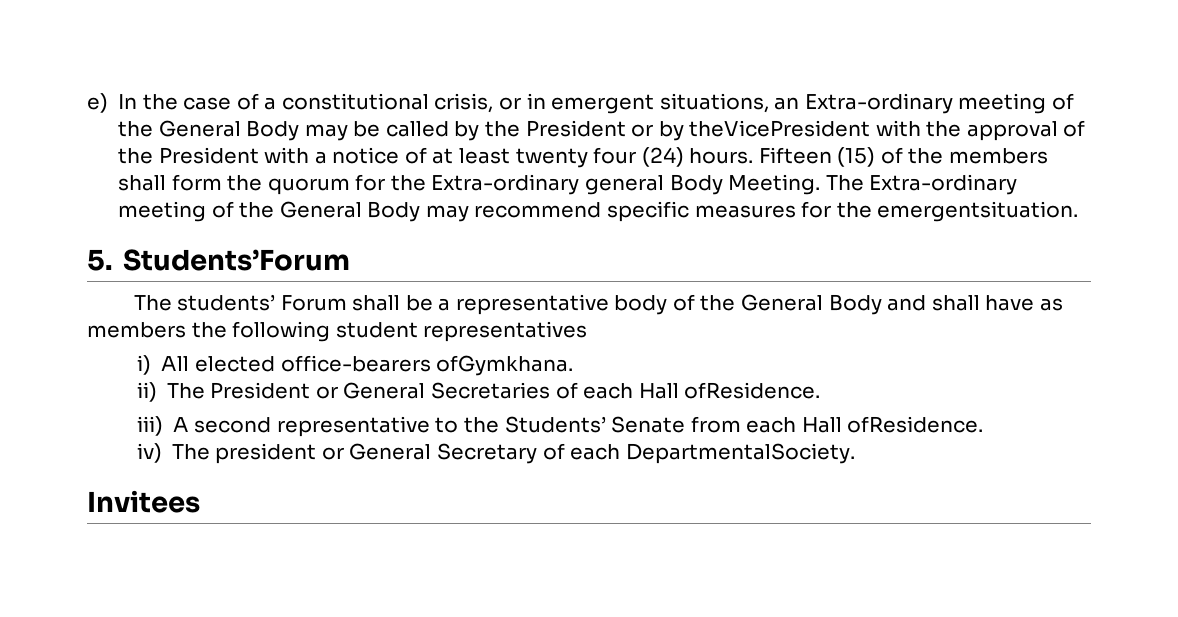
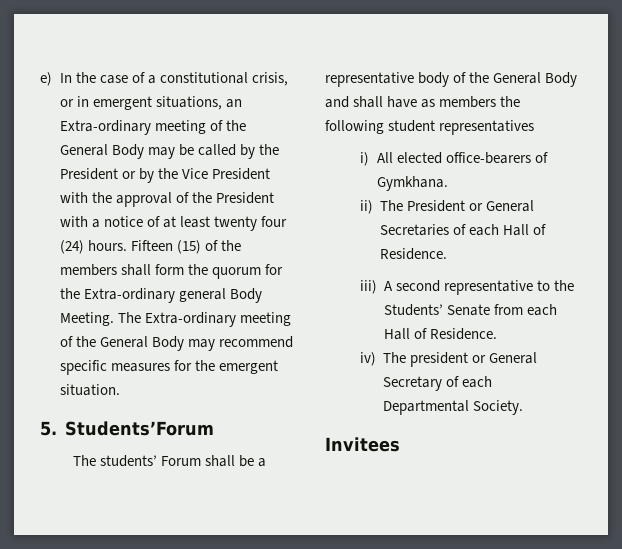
- e) In the case of a constitutional crisis, or in emergent situations, an Extra-ordinary meeting of the General Body may be called by the President or by theVicePresident with the approval of the President with a notice of at least twenty four (24) hours.
+ e) In the case of a constitutional crisis, or in emergent situations, an Extra-ordinary meeting of the General Body may be called by the President or by the Vice President with the approval of the President with a notice of at least twenty four (24) hours.
- The Extra-ordinary meeting of the General Body may recommend specific measures for the emergentsituation.
+ The Extra-ordinary meeting of the General Body may recommend specific measures for the emergent situation.
- i) All elected office-bearers ofGymkhana.
+ i) All elected office-bearers of Gymkhana.
- ii) The President or General Secretaries of each Hall ofResidence.
+ ii) The President or General Secretaries of each Hall of Residence.
- iii) A second representative to the Students’ Senate from each Hall ofResidence.
+ iii) A second representative to the Students’ Senate from each Hall of Residence.
- iv) The president or General Secretary of each DepartmentalSociety.
+ iv) The president or General Secretary of each Departmental Society.

